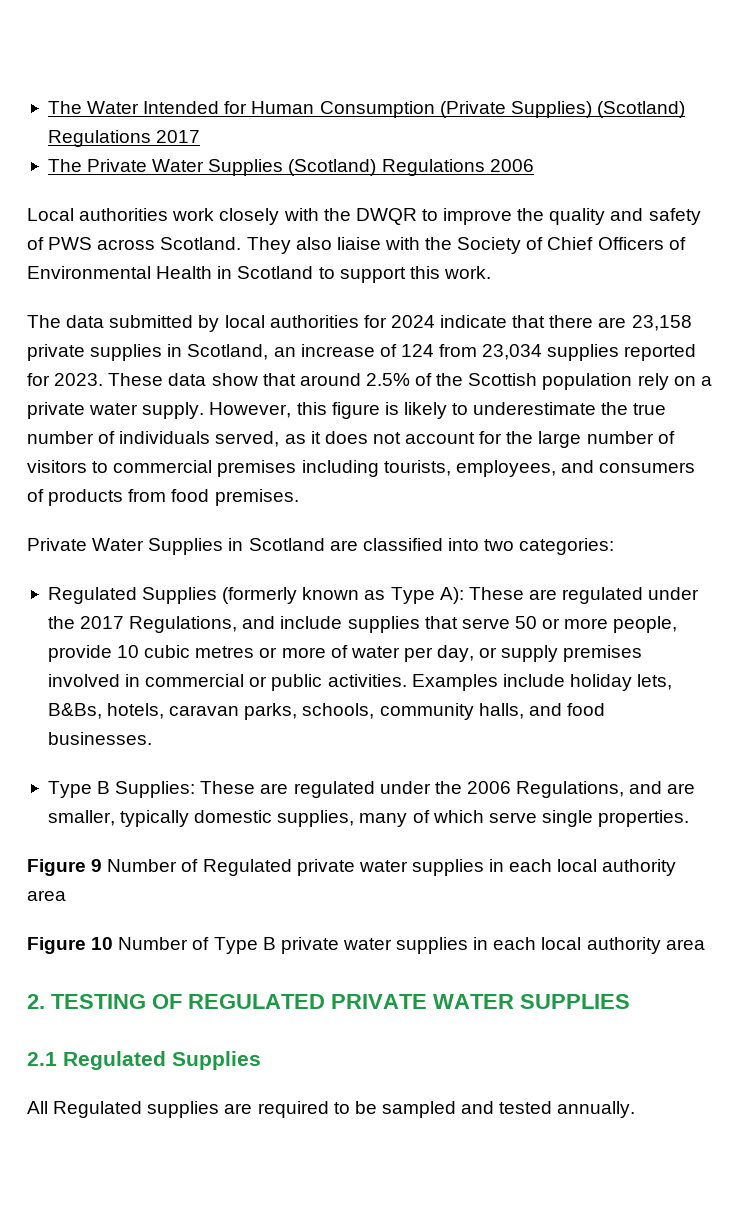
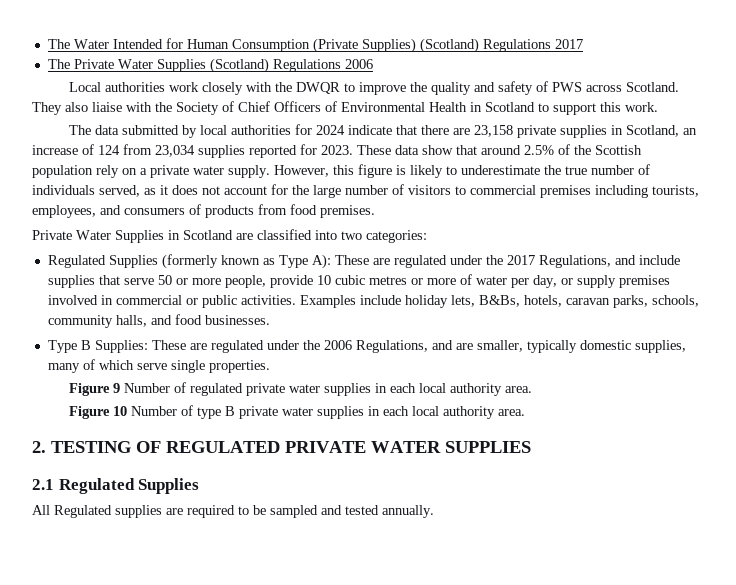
- Figure 9 Number of Regulated private water supplies in each local authority area
+ Figure 9 Number of regulated private water supplies in each local authority area.
- Figure 10 Number of Type B private water supplies in each local authority area
+ Figure 10 Number of type B private water supplies in each local authority area.

